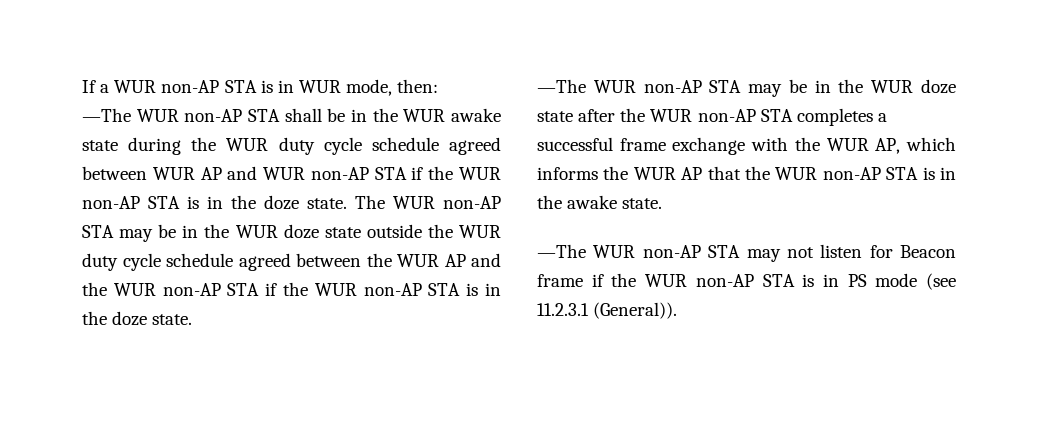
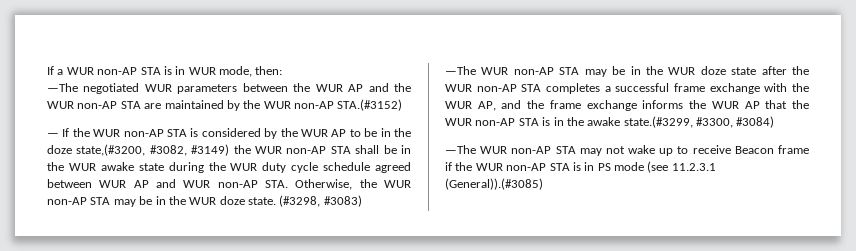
- —The WUR non-AP STA shall be in the WUR awake state during the WUR duty cycle schedule agreed between WUR AP and WUR non-AP STA if the WUR non-AP STA is in the doze state. The WUR non-AP STA may be in the WUR doze state outside the WUR duty cycle schedule agreed between the WUR AP and the WUR non-AP STA if the WUR non-AP STA is in the doze state.
+ —The negotiated WUR parameters between the WUR AP and the WUR non-AP STA are maintained by the WUR non-AP STA.(#3152)
+ — If the WUR non-AP STA is considered by the WUR AP to be in the doze state,(#3200, #3082, #3149) the WUR non-AP STA shall be in the WUR awake state during the WUR duty cycle schedule agreed between WUR AP and WUR non-AP STA. Otherwise, the WUR non-AP STA may be in the WUR doze state. (#3298, #3083)
- —The WUR non-AP STA may be in the WUR doze state after the WUR non-AP STA completes a successful frame exchange with the WUR AP, which informs the WUR AP that the WUR non-AP STA is in the awake state.
+ —The WUR non-AP STA may be in the WUR doze state after the WUR non-AP STA completes a successful frame exchange with the WUR AP, and the frame exchange informs the WUR AP that the WUR non-AP STA is in the awake state.(#3299, #3300, #3084)
- —The WUR non-AP STA may not listen for Beacon frame if the WUR non-AP STA is in PS mode (see 11.2.3.1 (General)).
+ —The WUR non-AP STA may not wake up to receive Beacon frame if the WUR non-AP STA is in PS mode (see 11.2.3.1 (General)).(#3085)

